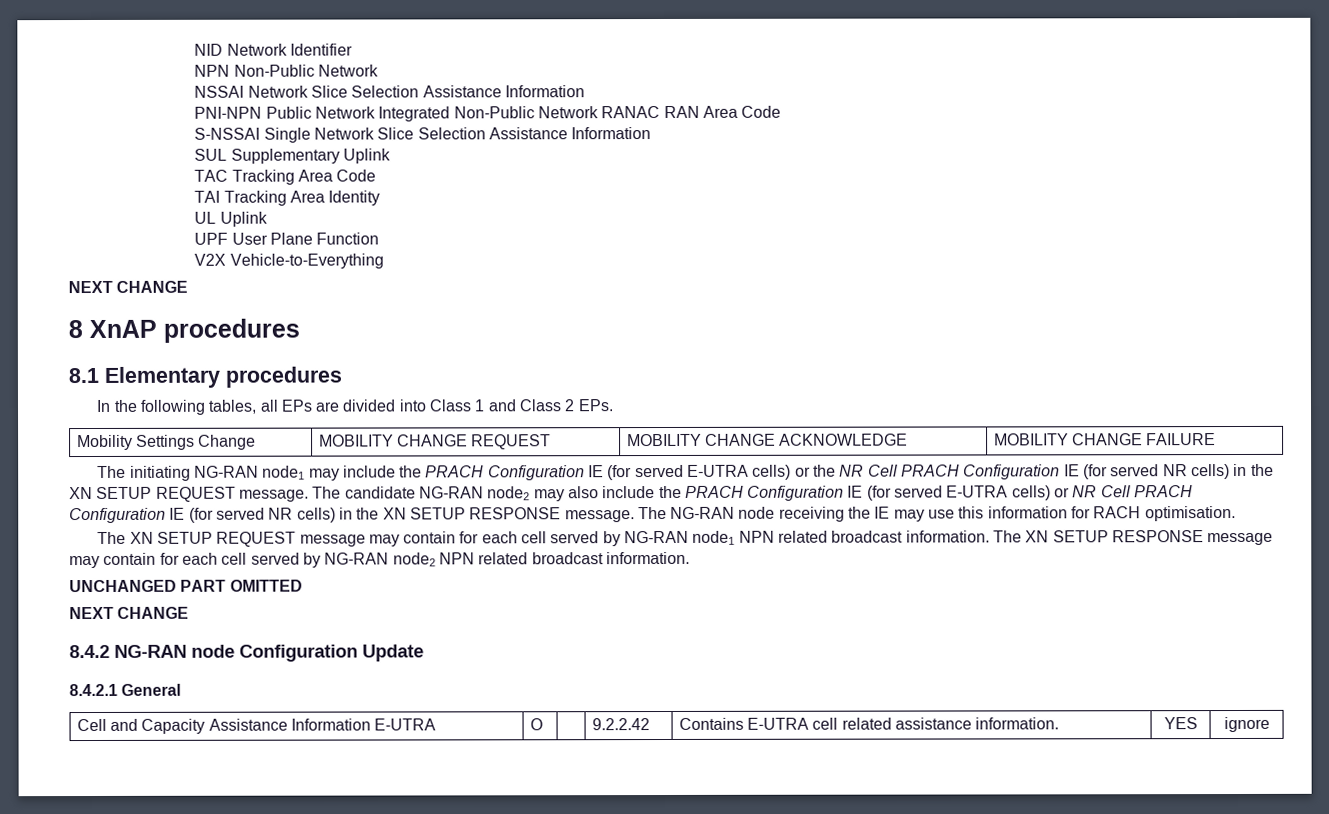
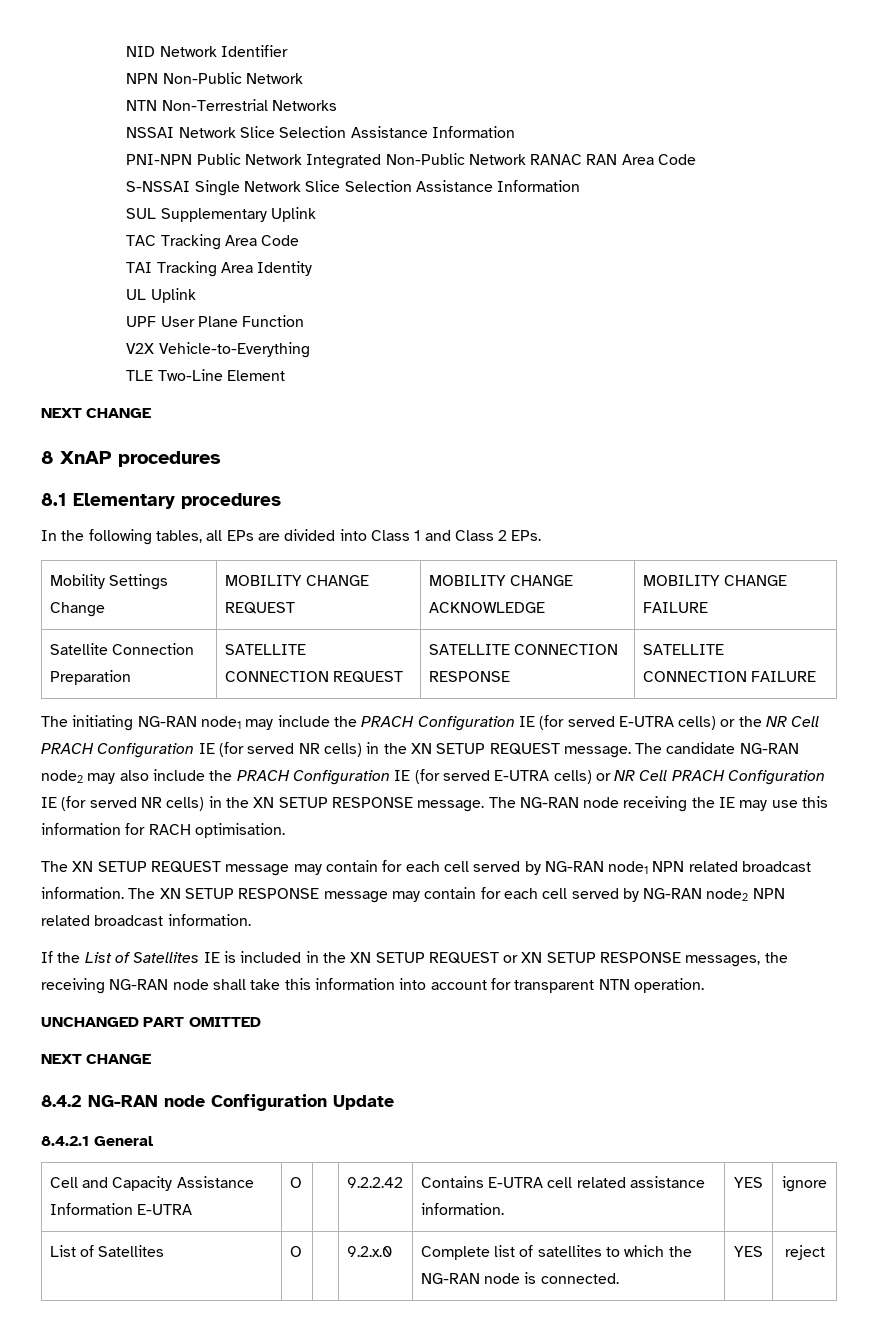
+ NTN Non-Terrestrial Networks
+ TLE Two-Line Element
+ Satellite Connection Preparation | SATELLITE CONNECTION REQUEST | SATELLITE CONNECTION RESPONSE | SATELLITE CONNECTION FAILURE
+ If the List of Satellites IE is included in the XN SETUP REQUEST or XN SETUP RESPONSE messages, the receiving NG-RAN node shall take this information into account for transparent NTN operation.
+ List of Satellites | O | | 9.2.x.0 | Complete list of satellites to which the NG-RAN node is connected. | YES | reject

